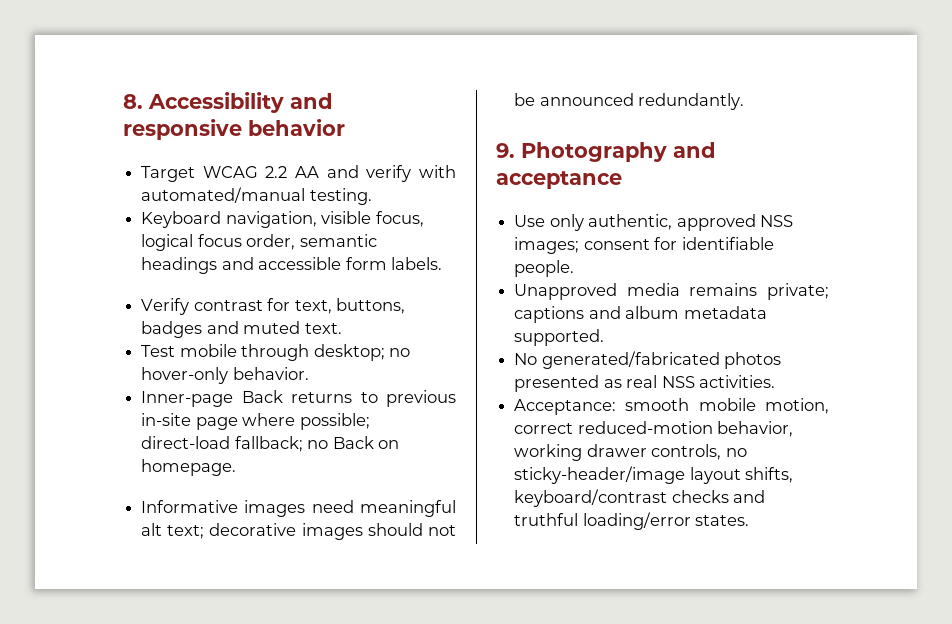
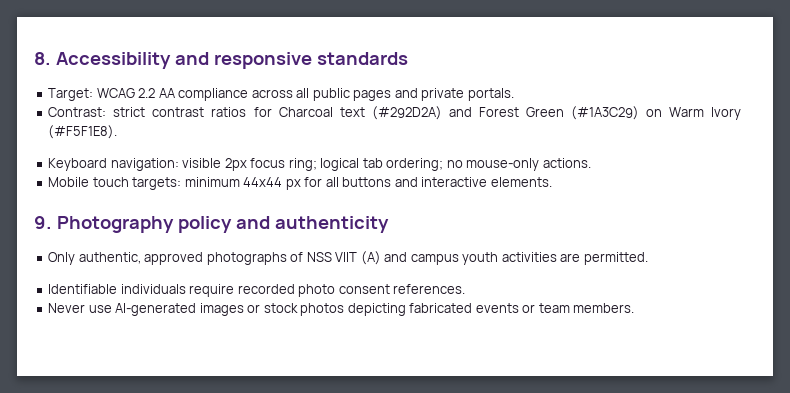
- 8. Accessibility and responsive behavior
- Target WCAG 2.2 AA and verify with automated/manual testing.
- Keyboard navigation, visible focus, logical focus order, semantic headings and accessible form labels.
- Verify contrast for text, buttons, badges and muted text.
- Test mobile through desktop; no hover-only behavior.
- Inner-page Back returns to previous in-site page where possible; direct-load fallback; no Back on homepage.
- Informative images need meaningful alt text; decorative images should not be announced redundantly.
- 9. Photography and acceptance
- Use only authentic, approved NSS images; consent for identifiable people.
- Unapproved media remains private; captions and album metadata supported.
- No generated/fabricated photos presented as real NSS activities.
- Acceptance: smooth mobile motion, correct reduced-motion behavior, working drawer controls, no sticky-header/image layout shifts, keyboard/contrast checks and truthful loading/error states.
+ 8. Accessibility and responsive standards
+ Target: WCAG 2.2 AA compliance across all public pages and private portals.
+ Contrast: strict contrast ratios for Charcoal text (#292D2A) and Forest Green (#1A3C29) on Warm Ivory (#F5F1E8).
+ Keyboard navigation: visible 2px focus ring; logical tab ordering; no mouse-only actions.
+ Mobile touch targets: minimum 44x44 px for all buttons and interactive elements.
+ 9. Photography policy and authenticity
+ Only authentic, approved photographs of NSS VIIT (A) and campus youth activities are permitted.
+ Identifiable individuals require recorded photo consent references.
+ Never use AI-generated images or stock photos depicting fabricated events or team members.

